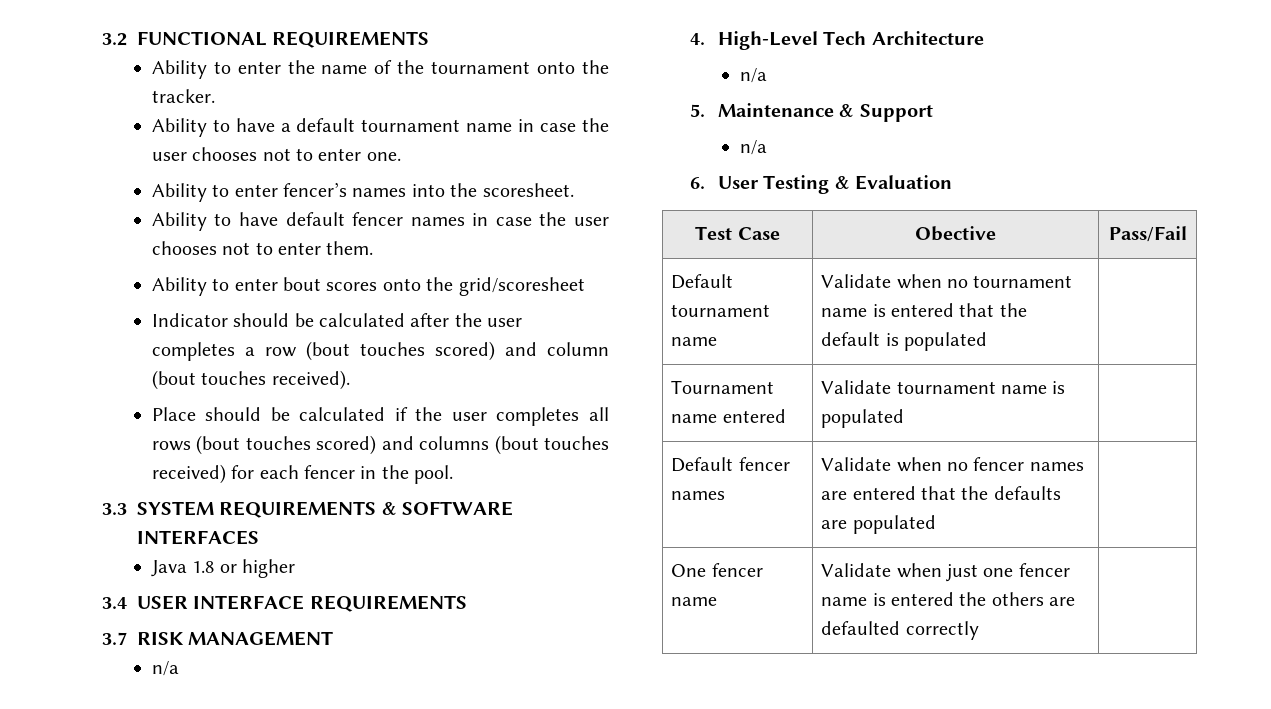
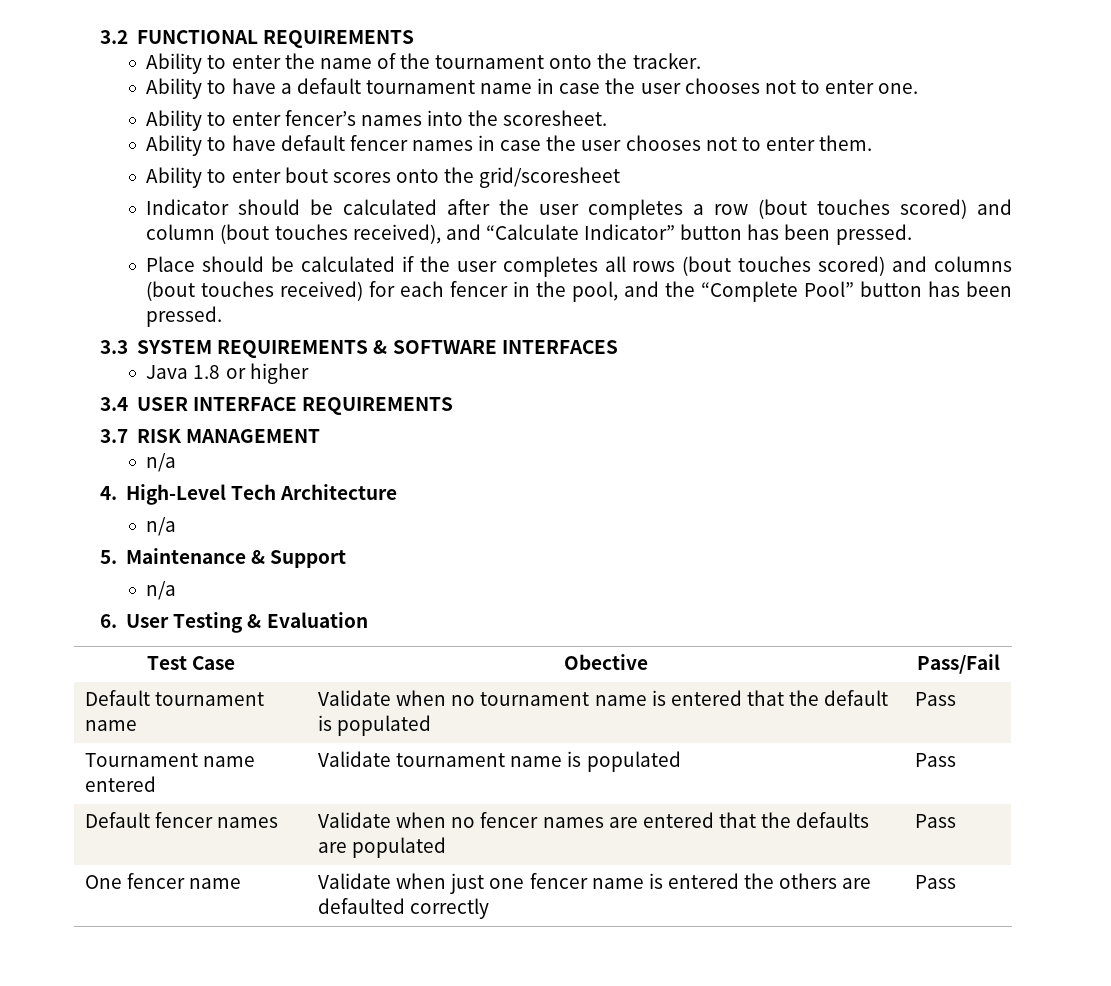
- Indicator should be calculated after the user completes a row (bout touches scored) and column (bout touches received).
+ Indicator should be calculated after the user completes a row (bout touches scored) and column (bout touches received), and “Calculate Indicator” button has been pressed.
- Place should be calculated if the user completes all rows (bout touches scored) and columns (bout touches received) for each fencer in the pool.
+ Place should be calculated if the user completes all rows (bout touches scored) and columns (bout touches received) for each fencer in the pool, and the “Complete Pool” button has been pressed.
- Default tournament name | Validate when no tournament name is entered that the default is populated |
+ Default tournament name | Validate when no tournament name is entered that the default is populated | Pass
- Tournament name entered | Validate tournament name is populated |
+ Tournament name entered | Validate tournament name is populated | Pass
- Default fencer names | Validate when no fencer names are entered that the defaults are populated |
+ Default fencer names | Validate when no fencer names are entered that the defaults are populated | Pass
- One fencer name | Validate when just one fencer name is entered the others are defaulted correctly |
+ One fencer name | Validate when just one fencer name is entered the others are defaulted correctly | Pass

